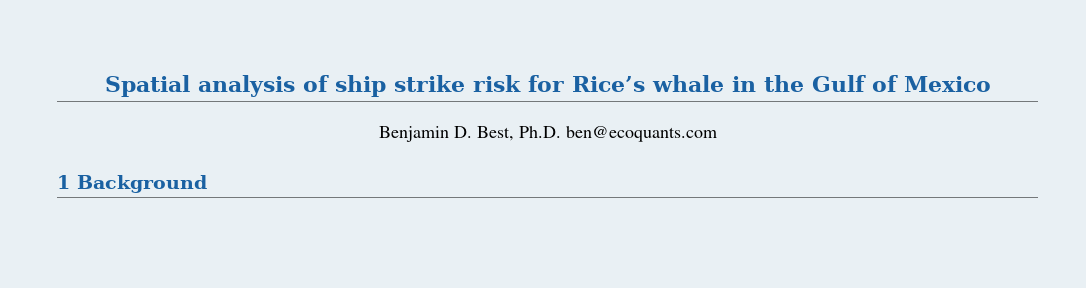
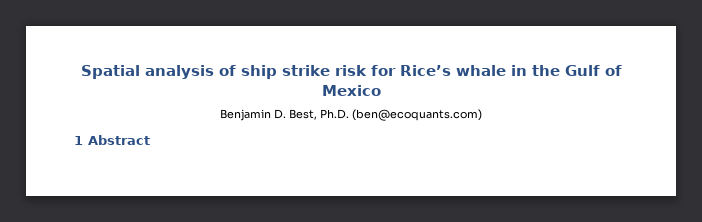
- Benjamin D. Best, Ph.D. ben@ecoquants.com
+ Benjamin D. Best, Ph.D. (ben@ecoquants.com)
- 1 Background
+ 1 Abstract

